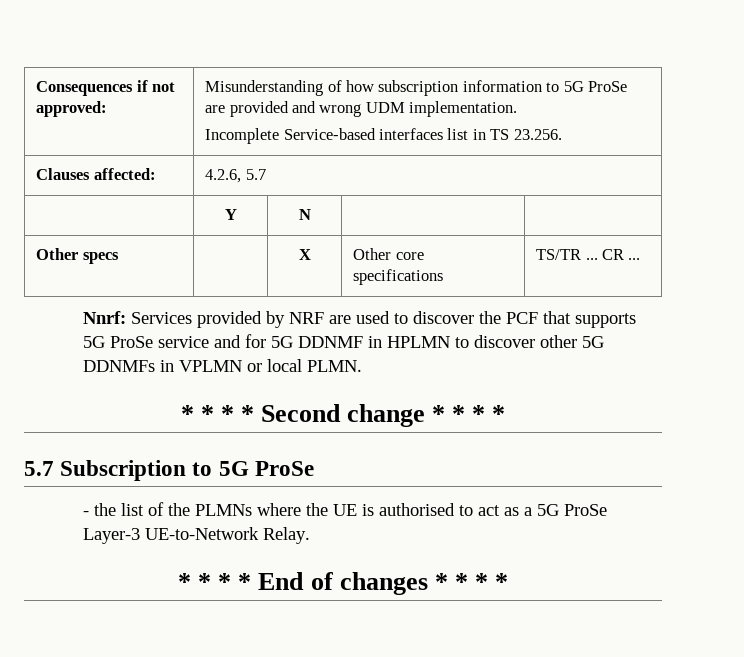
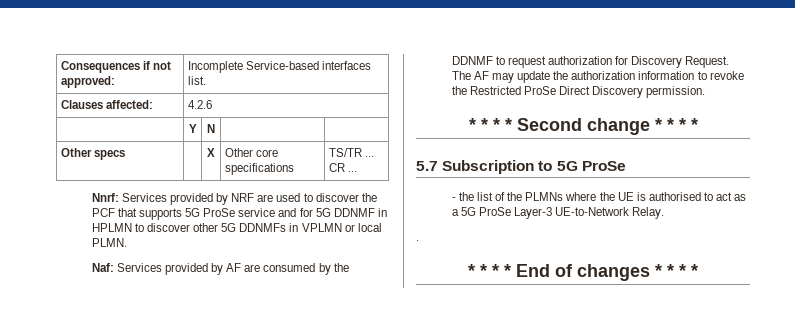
- Consequences if not approved: | Misunderstanding of how subscription information to 5G ProSe are provided and wrong UDM implementation.
- Incomplete Service-based interfaces list in TS 23.256.
+ Consequences if not approved: | Incomplete Service-based interfaces list.
- Clauses affected: | 4.2.6, 5.7
+ Clauses affected: | 4.2.6
+ Naf: Services provided by AF are consumed by the DDNMF to request authorization for Discovery Request. The AF may update the authorization information to revoke the Restricted ProSe Direct Discovery permission.
+ .

